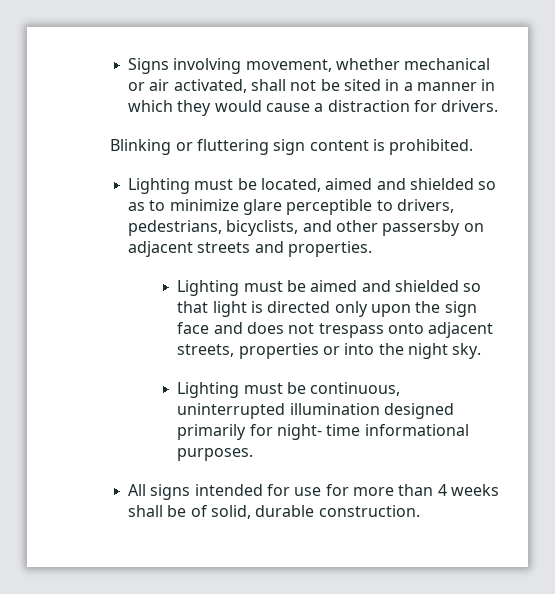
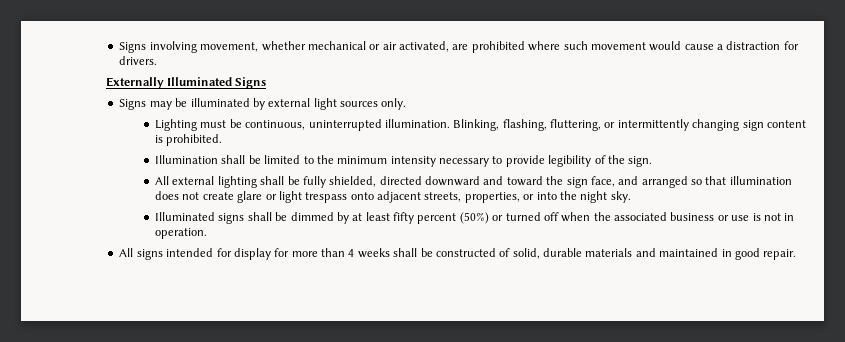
- Signs involving movement, whether mechanical or air activated, shall not be sited in a manner in which they would cause a distraction for drivers.
+ Signs involving movement, whether mechanical or air activated, are prohibited where such movement would cause a distraction for drivers.
- Blinking or fluttering sign content is prohibited.
- Lighting must be located, aimed and shielded so as to minimize glare perceptible to drivers, pedestrians, bicyclists, and other passersby on adjacent streets and properties.
- Lighting must be aimed and shielded so that light is directed only upon the sign face and does not trespass onto adjacent streets, properties or into the night sky.
+ Externally Illuminated Signs
+ Signs may be illuminated by external light sources only.
+ Lighting must be continuous, uninterrupted illumination. Blinking, flashing, fluttering, or intermittently changing sign content is prohibited.
+ Illumination shall be limited to the minimum intensity necessary to provide legibility of the sign.
+ All external lighting shall be fully shielded, directed downward and toward the sign face, and arranged so that illumination does not create glare or light trespass onto adjacent streets, properties, or into the night sky.
- Lighting must be continuous, uninterrupted illumination designed primarily for night- time informational purposes.
+ Illuminated signs shall be dimmed by at least fifty percent (50%) or turned off when the associated business or use is not in operation.
- All signs intended for use for more than 4 weeks shall be of solid, durable construction.
+ All signs intended for display for more than 4 weeks shall be constructed of solid, durable materials and maintained in good repair.

